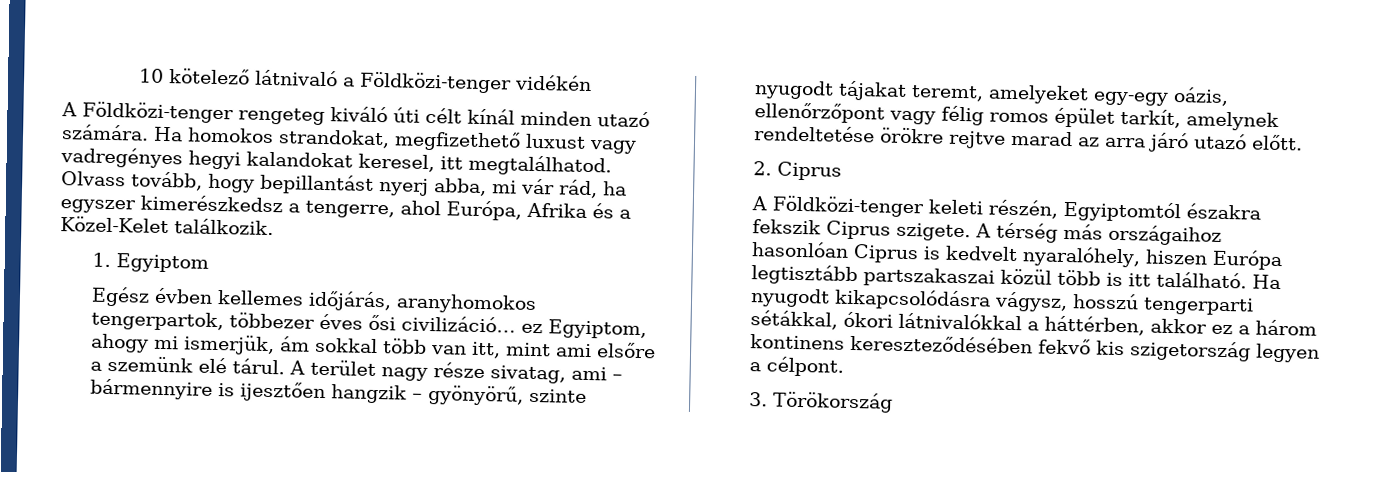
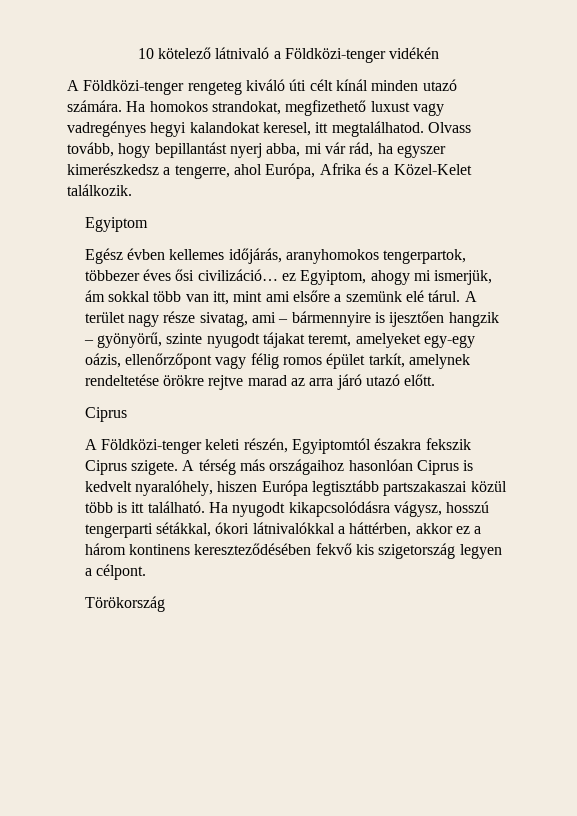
- 1. Egyiptom
+ Egyiptom
  A terület nagy része sivatag, ami – bármennyire is ijesztően hangzik – gyönyörű, szinte nyugodt tájakat teremt, amelyeket egy-egy oázis, ellenőrzőpont vagy félig romos épület tarkít, amelynek rendeltetése örökre rejtve marad az arra járó utazó előtt.
- 2. Ciprus
+ Ciprus
- 3. Törökország
+ Törökország

